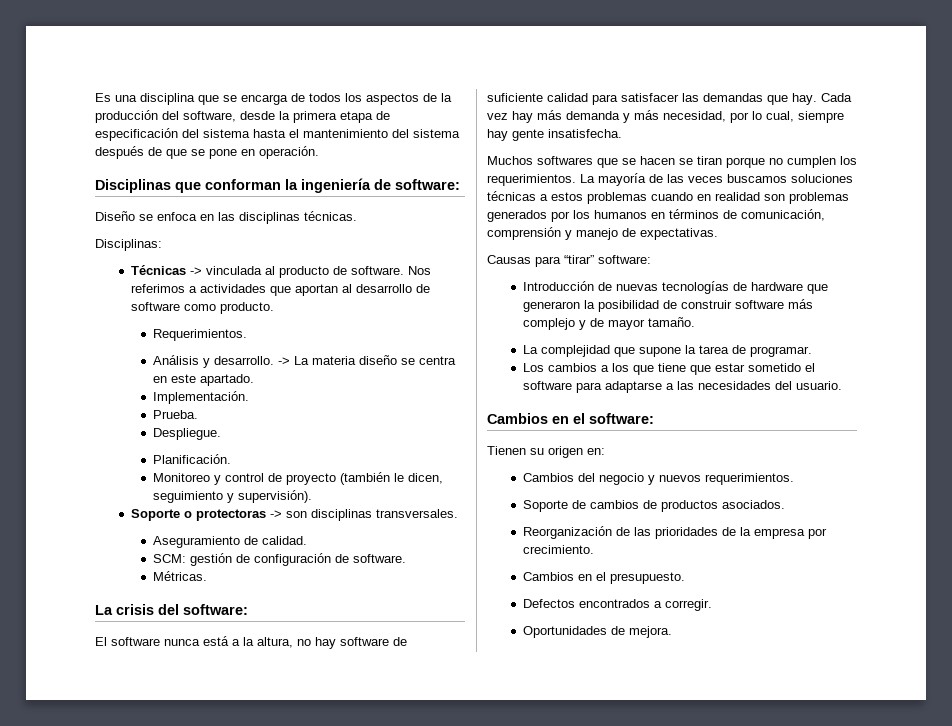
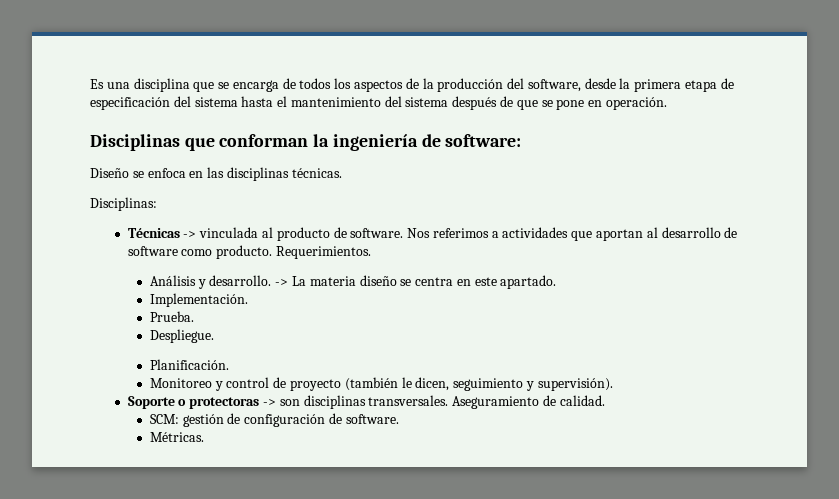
- Nos referimos a actividades que aportan al desarrollo de software como producto.
- Requerimientos.
+ Nos referimos a actividades que aportan al desarrollo de software como producto. Requerimientos.
- Soporte o protectoras -> son disciplinas transversales.
- Aseguramiento de calidad.
+ Soporte o protectoras -> son disciplinas transversales. Aseguramiento de calidad.
- La crisis del software:
- El software nunca está a la altura, no hay software de suficiente calidad para satisfacer las demandas que hay. Cada vez hay más demanda y más necesidad, por lo cual, siempre hay gente insatisfecha.
- Muchos softwares que se hacen se tiran porque no cumplen los requerimientos. La mayoría de las veces buscamos soluciones técnicas a estos problemas cuando en realidad son problemas generados por los humanos en términos de comunicación, comprensión y manejo de expectativas.
- Causas para “tirar” software:
- Introducción de nuevas tecnologías de hardware que generaron la posibilidad de construir software más complejo y de mayor tamaño.
- La complejidad que supone la tarea de programar.
- Los cambios a los que tiene que estar sometido el software para adaptarse a las necesidades del usuario.
- Cambios en el software:
- Tienen su origen en:
- Cambios del negocio y nuevos requerimientos.
- Soporte de cambios de productos asociados.
- Reorganización de las prioridades de la empresa por crecimiento.
- Cambios en el presupuesto.
- Defectos encontrados a corregir.
- Oportunidades de mejora.

